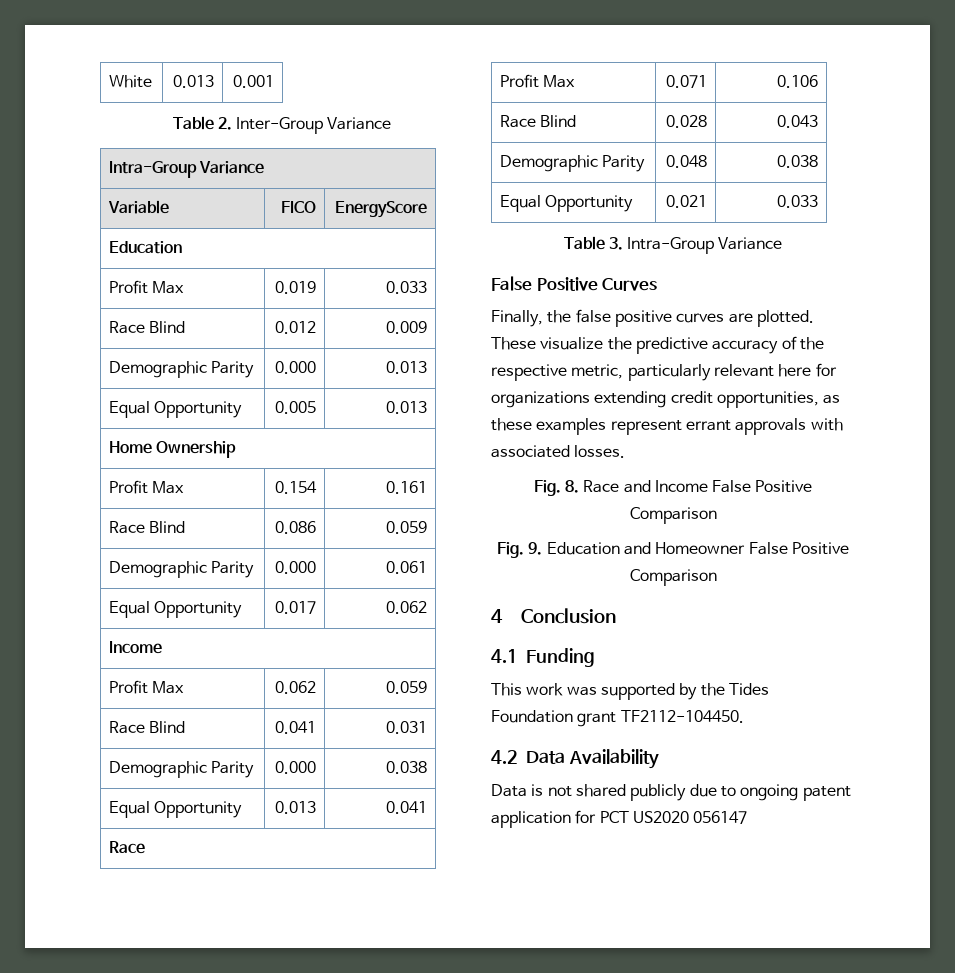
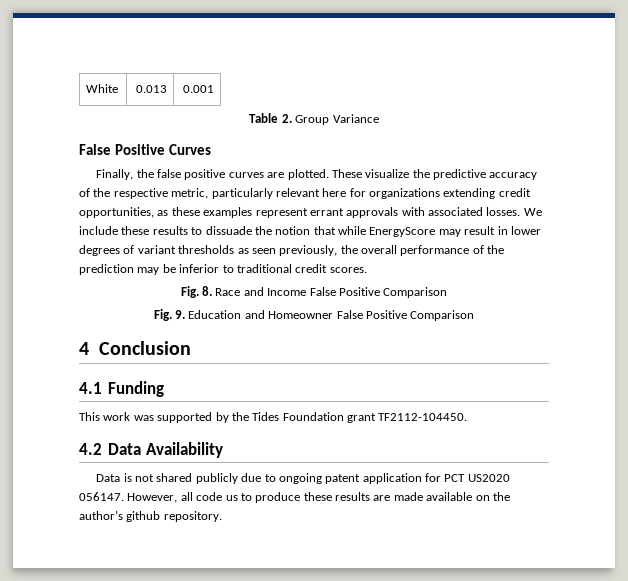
- Table 2. Inter-Group Variance
- Intra-Group Variance
- Variable | FICO | EnergyScore
- Education
- Profit Max | 0.019 | 0.033
- Race Blind | 0.012 | 0.009
- Demographic Parity | 0.000 | 0.013
- Equal Opportunity | 0.005 | 0.013
- Home Ownership
- Profit Max | 0.154 | 0.161
- Race Blind | 0.086 | 0.059
- Demographic Parity | 0.000 | 0.061
- Equal Opportunity | 0.017 | 0.062
- Income
- Profit Max | 0.062 | 0.059
- Race Blind | 0.041 | 0.031
- Demographic Parity | 0.000 | 0.038
- Equal Opportunity | 0.013 | 0.041
- Race
- Profit Max | 0.071 | 0.106
- Race Blind | 0.028 | 0.043
- Demographic Parity | 0.048 | 0.038
- Equal Opportunity | 0.021 | 0.033
- Table 3. Intra-Group Variance
+ Table 2. Group Variance
+ We include these results to dissuade the notion that while EnergyScore may result in lower degrees of variant thresholds as seen previously, the overall performance of the prediction may be inferior to traditional credit scores.
- Data is not shared publicly due to ongoing patent application for PCT US2020 056147
+ Data is not shared publicly due to ongoing patent application for PCT US2020 056147. However, all code us to produce these results are made available on the author’s github repository.

